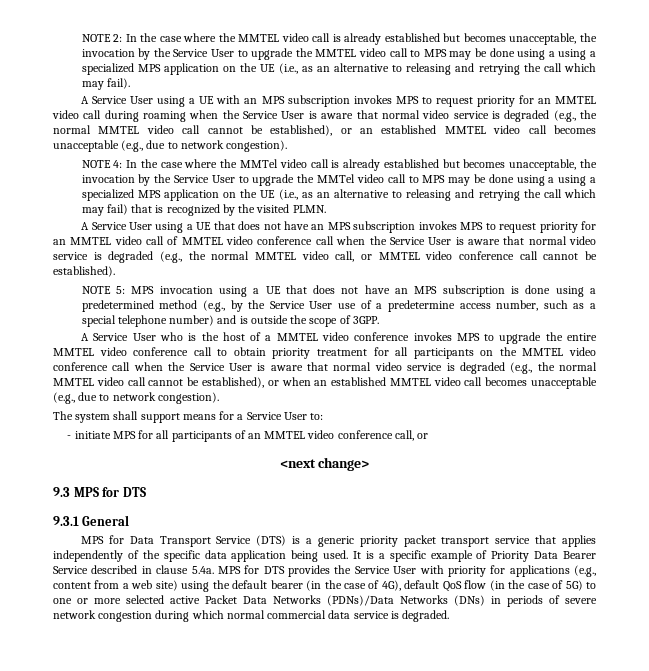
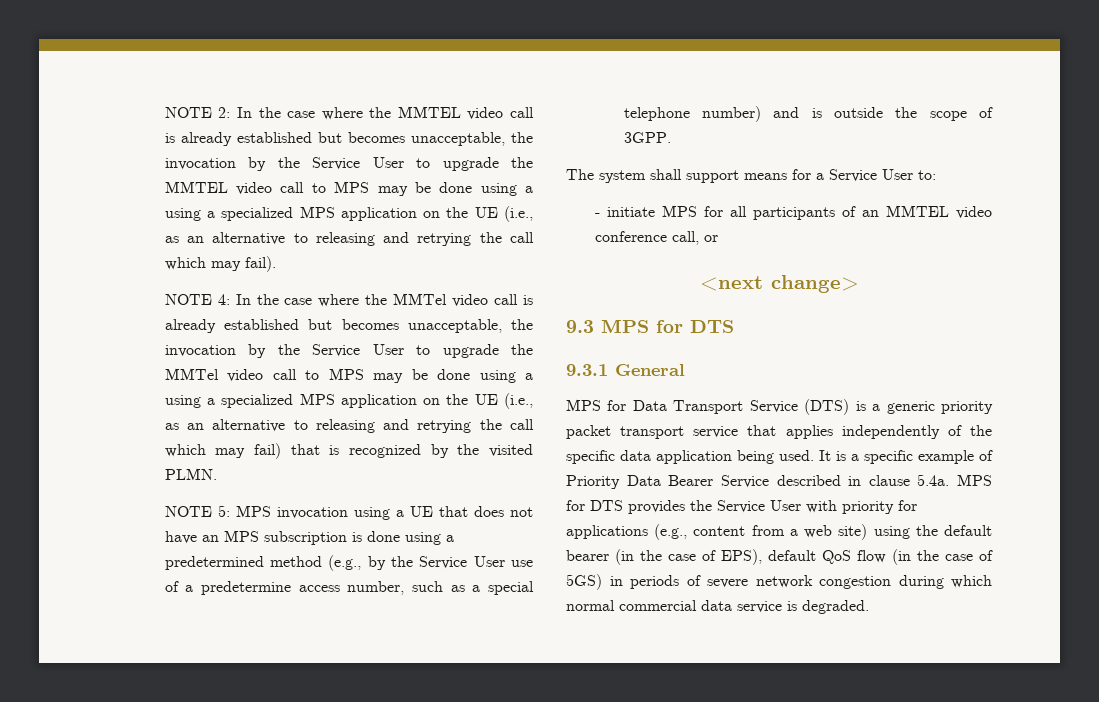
- A Service User using a UE with an MPS subscription invokes MPS to request priority for an MMTEL video call during roaming when the Service User is aware that normal video service is degraded (e.g., the normal MMTEL video call cannot be established), or an established MMTEL video call becomes unacceptable (e.g., due to network congestion).
- A Service User using a UE that does not have an MPS subscription invokes MPS to request priority for an MMTEL video call of MMTEL video conference call when the Service User is aware that normal video service is degraded (e.g., the normal MMTEL video call, or MMTEL video conference call cannot be established).
- A Service User who is the host of a MMTEL video conference invokes MPS to upgrade the entire MMTEL video conference call to obtain priority treatment for all participants on the MMTEL video conference call when the Service User is aware that normal video service is degraded (e.g., the normal MMTEL video call cannot be established), or when an established MMTEL video call becomes unacceptable (e.g., due to network congestion).
- It is a specific example of Priority Data Bearer Service described in clause 5.4a. MPS for DTS provides the Service User with priority for applications (e.g., content from a web site) using the default bearer (in the case of 4G), default QoS flow (in the case of 5G) to one or more selected active Packet Data Networks (PDNs)/Data Networks (DNs) in periods of severe network congestion during which normal commercial data service is degraded.
+ It is a specific example of Priority Data Bearer Service described in clause 5.4a. MPS for DTS provides the Service User with priority for applications (e.g., content from a web site) using the default bearer (in the case of EPS), default QoS flow (in the case of 5GS) in periods of severe network congestion during which normal commercial data service is degraded.

